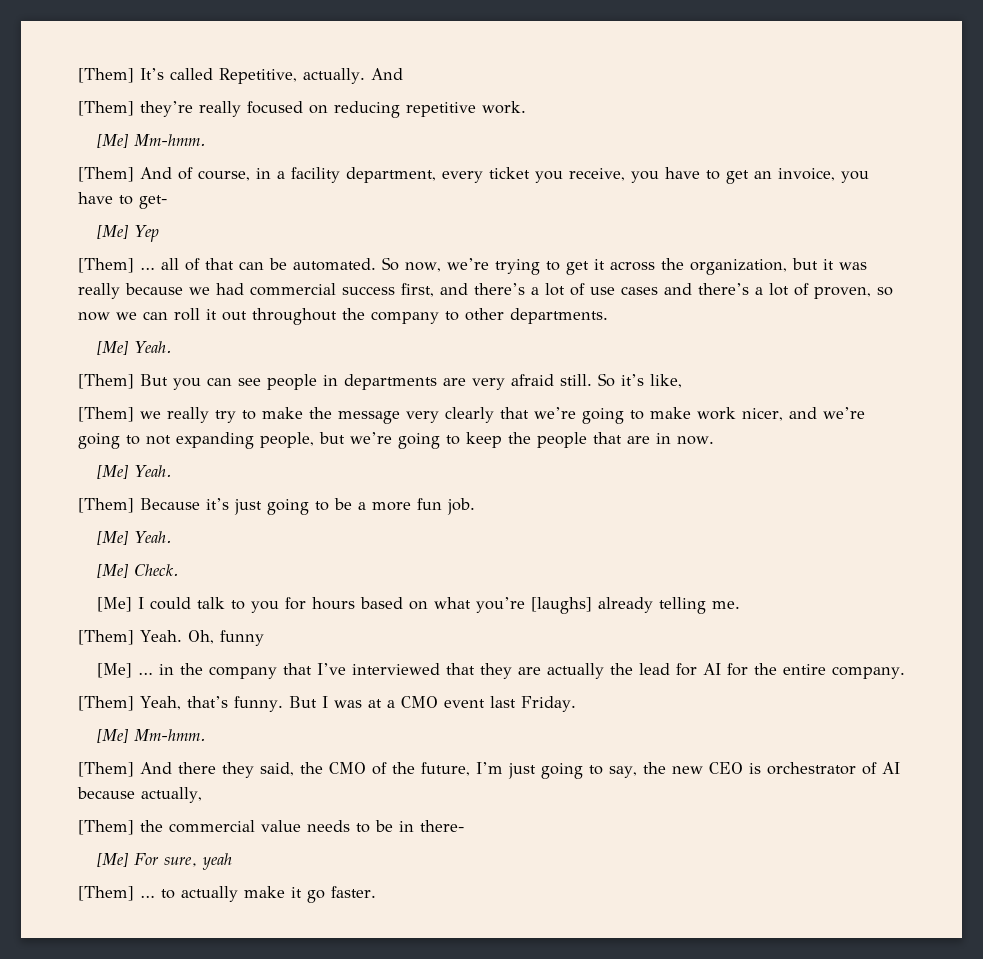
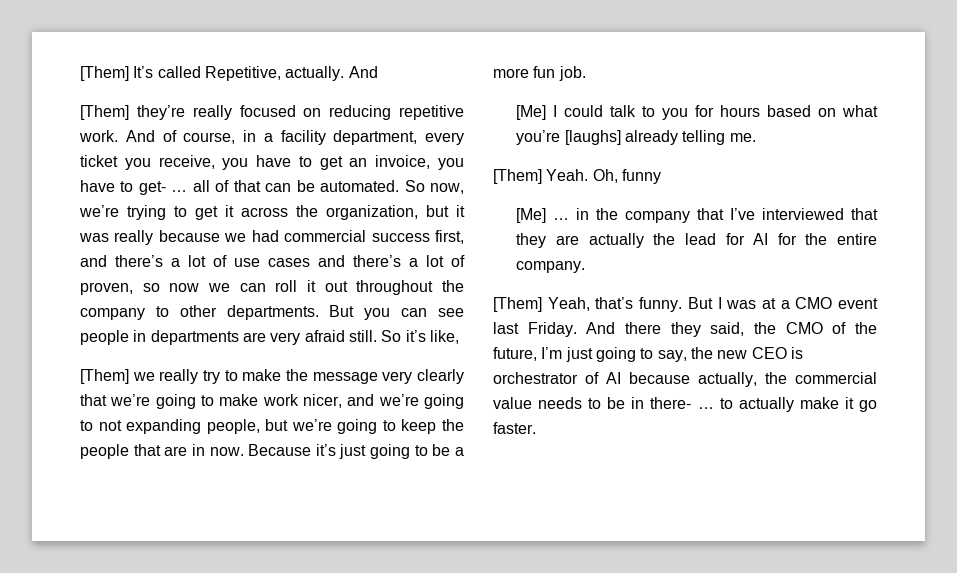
- [Them] they’re really focused on reducing repetitive work.
- [Me] Mm-hmm.
- [Them] And of course, in a facility department, every ticket you receive, you have to get an invoice, you have to get-
- [Me] Yep
- [Them] … all of that can be automated.
+ [Them] they’re really focused on reducing repetitive work. And of course, in a facility department, every ticket you receive, you have to get an invoice, you have to get- … all of that can be automated.
- So now, we’re trying to get it across the organization, but it was really because we had commercial success first, and there’s a lot of use cases and there’s a lot of proven, so now we can roll it out throughout the company to other departments.
- [Me] Yeah.
- [Them] But you can see people in departments are very afraid still.
+ So now, we’re trying to get it across the organization, but it was really because we had commercial success first, and there’s a lot of use cases and there’s a lot of proven, so now we can roll it out throughout the company to other departments. But you can see people in departments are very afraid still.
- [Them] we really try to make the message very clearly that we’re going to make work nicer, and we’re going to not expanding people, but we’re going to keep the people that are in now.
- [Me] Yeah.
- [Them] Because it’s just going to be a more fun job.
- [Me] Yeah.
- [Me] Check.
+ [Them] we really try to make the message very clearly that we’re going to make work nicer, and we’re going to not expanding people, but we’re going to keep the people that are in now. Because it’s just going to be a more fun job.
- But I was at a CMO event last Friday.
- [Me] Mm-hmm.
- [Them] And there they said, the CMO of the future, I’m just going to say, the new CEO is orchestrator of AI because actually,
- [Them] the commercial value needs to be in there-
- [Me] For sure, yeah
- [Them] … to actually make it go faster.
+ But I was at a CMO event last Friday. And there they said, the CMO of the future, I’m just going to say, the new CEO is orchestrator of AI because actually, the commercial value needs to be in there- … to actually make it go faster.

